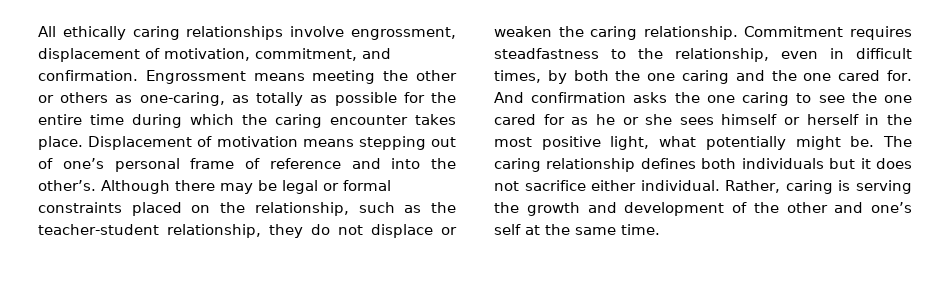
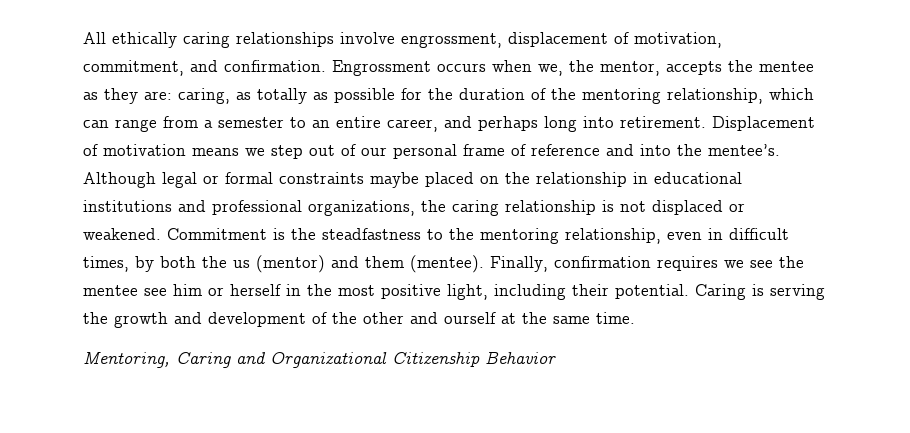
- Engrossment means meeting the other or others as one-caring, as totally as possible for the entire time during which the caring encounter takes place.
+ Engrossment occurs when we, the mentor, accepts the mentee as they are: caring, as totally as possible for the duration of the mentoring relationship, which can range from a semester to an entire career, and perhaps long into retirement.
- Displacement of motivation means stepping out of one’s personal frame of reference and into the other’s. Although there may be legal or formal constraints placed on the relationship, such as the teacher-student relationship, they do not displace or weaken the caring relationship. Commitment requires steadfastness to the relationship, even in difficult times, by both the one caring and the one cared for. And confirmation asks the one caring to see the one cared for as he or she sees himself or herself in the most positive light, what potentially might be. The caring relationship defines both individuals but it does not sacrifice either individual. Rather, caring is serving the growth and development of the other and one’s self at the same time.
+ Displacement of motivation means we step out of our personal frame of reference and into the mentee’s. Although legal or formal constraints maybe placed on the relationship in educational institutions and professional organizations, the caring relationship is not displaced or weakened. Commitment is the steadfastness to the mentoring relationship, even in difficult times, by both the us (mentor) and them (mentee). Finally, confirmation requires we see the mentee see him or herself in the most positive light, including their potential. Caring is serving the growth and development of the other and ourself at the same time.
+ Mentoring, Caring and Organizational Citizenship Behavior

